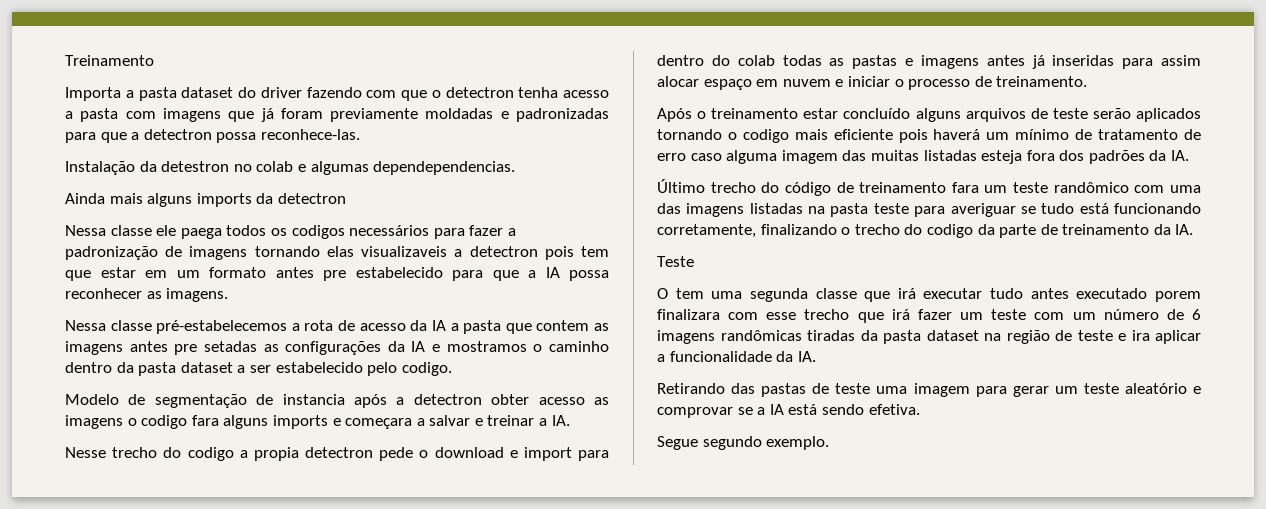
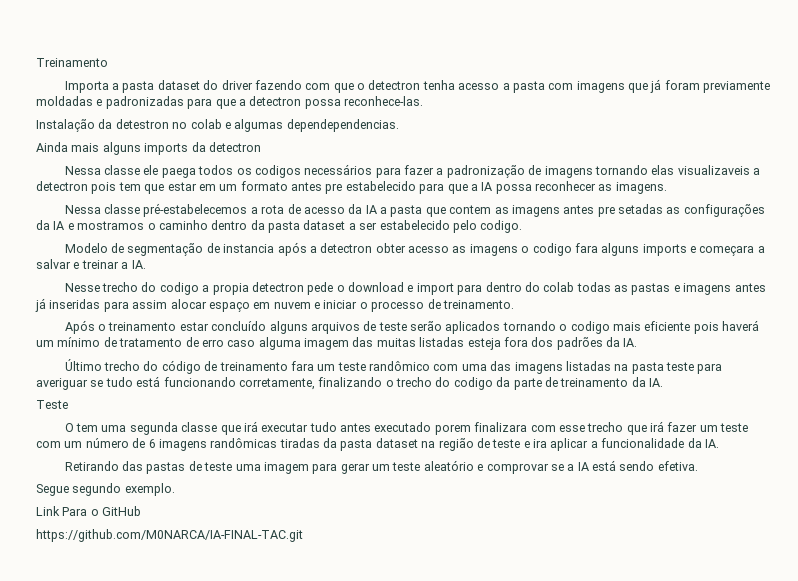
+ Link Para o GitHub
+ https://github.com/M0NARCA/IA-FINAL-TAC.git

